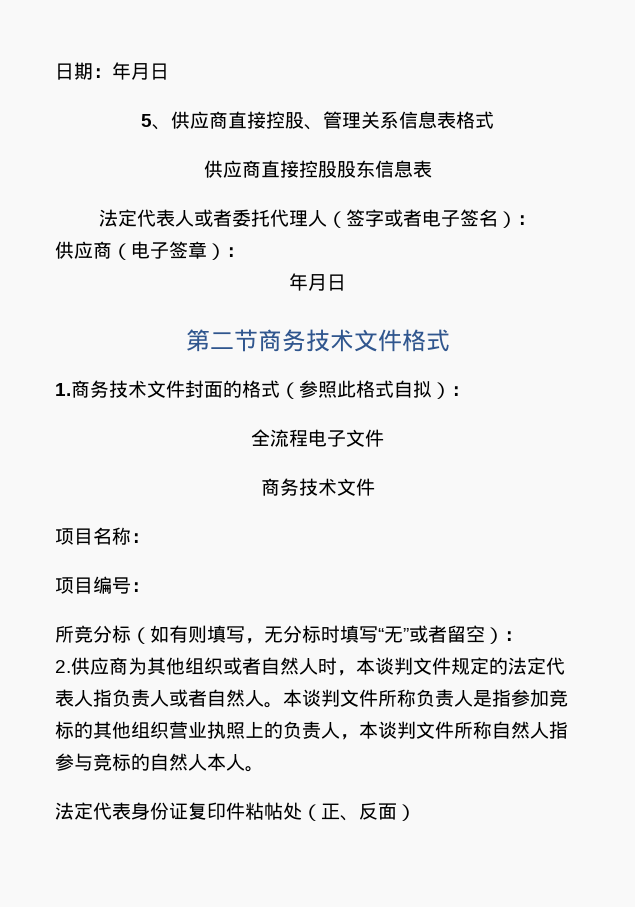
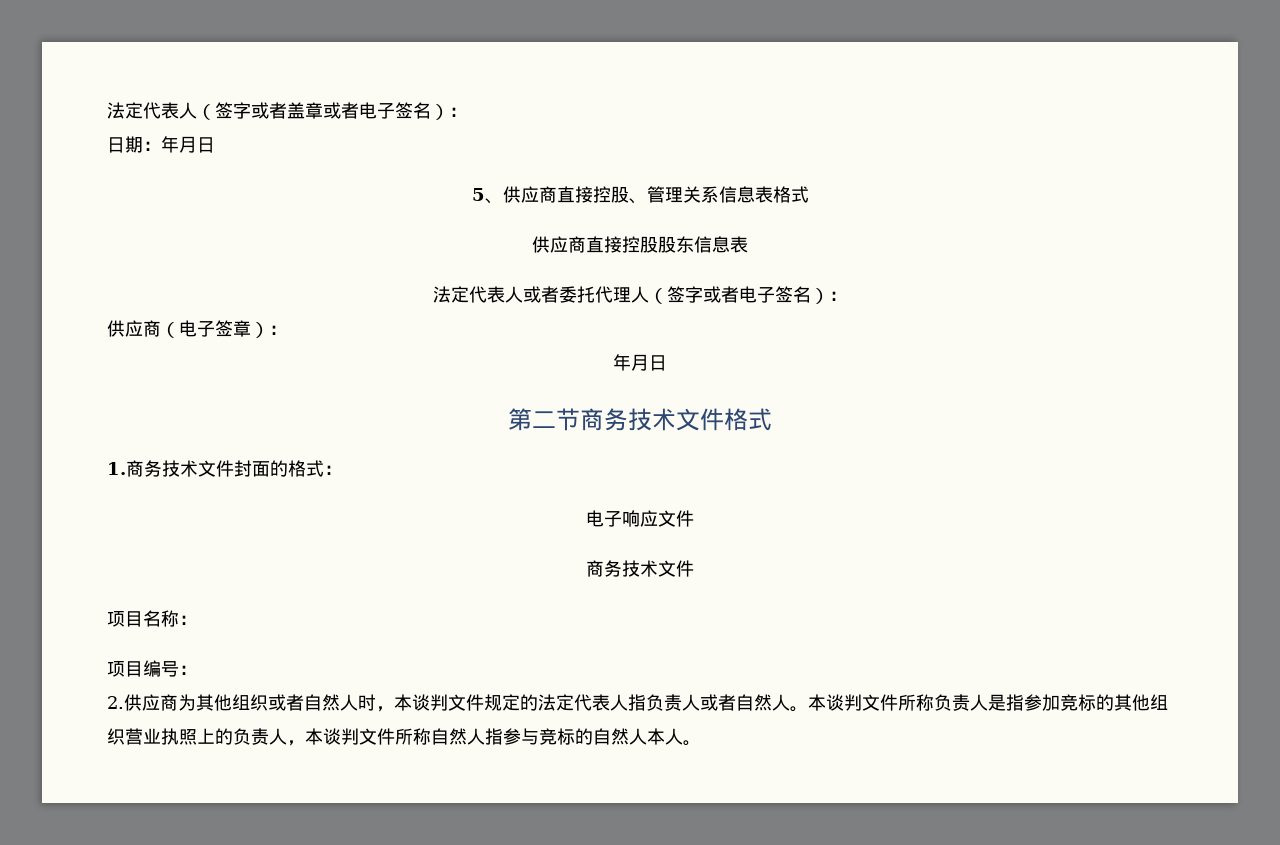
+ 法定代表人（签字或者盖章或者电子签名）：
- 1.商务技术文件封面的格式（参照此格式自拟）：
- 全流程电子文件
+ 1.商务技术文件封面的格式：
+ 电子响应文件
- 所竞分标（如有则填写，无分标时填写“无”或者留空）：
- 法定代表身份证复印件粘帖处（正、反面）

